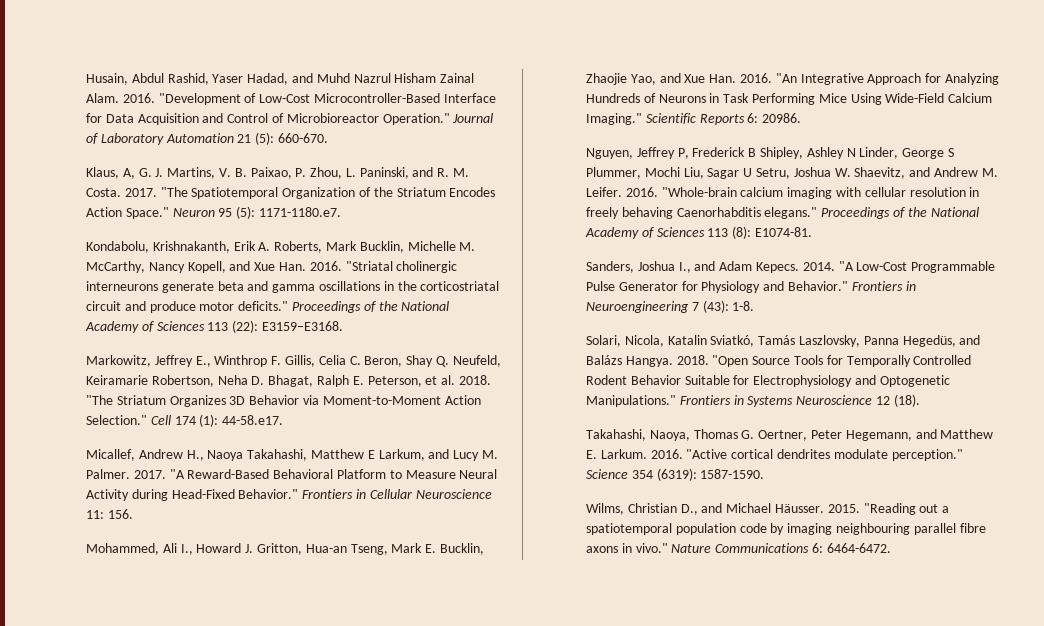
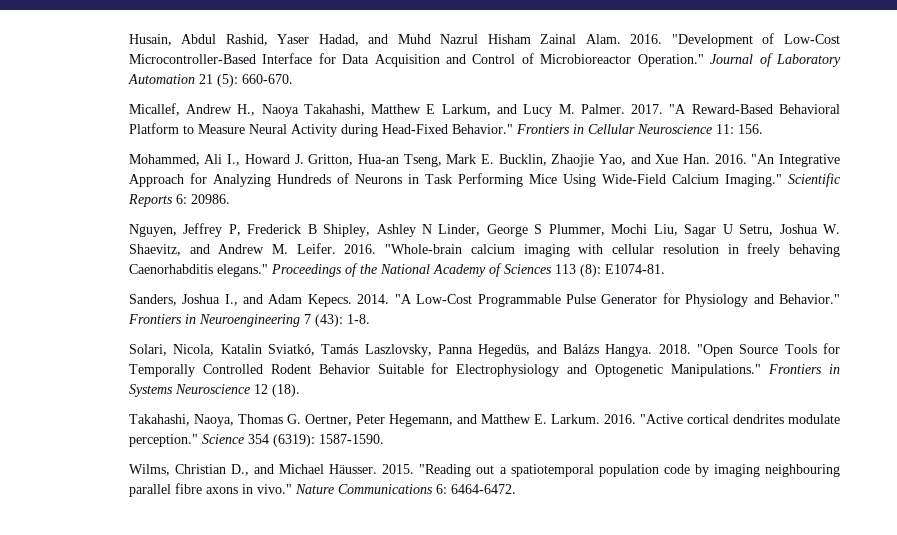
- Klaus, A, G. J. Martins, V. B. Paixao, P. Zhou, L. Paninski, and R. M. Costa. 2017. "The Spatiotemporal Organization of the Striatum Encodes Action Space." Neuron 95 (5): 1171-1180.e7.
- Kondabolu, Krishnakanth, Erik A. Roberts, Mark Bucklin, Michelle M. McCarthy, Nancy Kopell, and Xue Han. 2016. "Striatal cholinergic interneurons generate beta and gamma oscillations in the corticostriatal circuit and produce motor deficits." Proceedings of the National Academy of Sciences 113 (22): E3159–E3168.
- Markowitz, Jeffrey E., Winthrop F. Gillis, Celia C. Beron, Shay Q. Neufeld, Keiramarie Robertson, Neha D. Bhagat, Ralph E. Peterson, et al. 2018. "The Striatum Organizes 3D Behavior via Moment-to-Moment Action Selection." Cell 174 (1): 44-58.e17.

